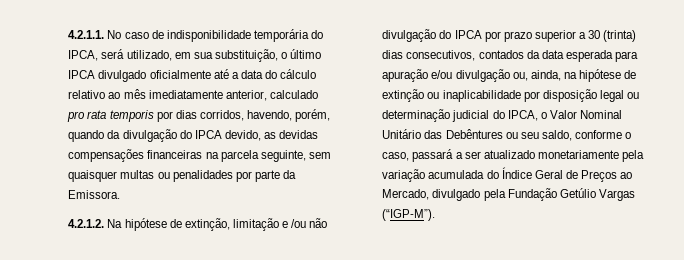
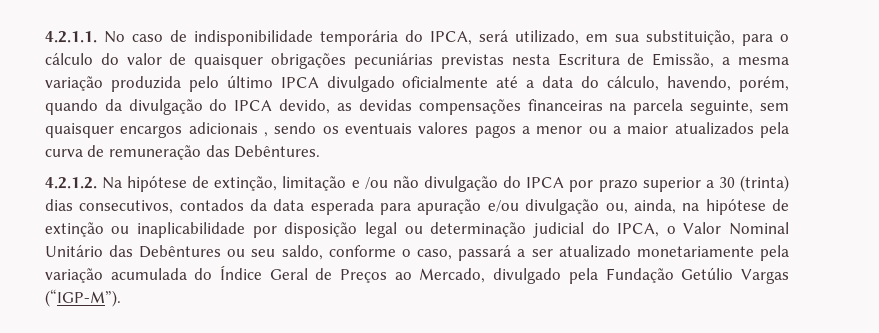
- 4.2.1.1. No caso de indisponibilidade temporária do IPCA, será utilizado, em sua substituição, o último IPCA divulgado oficialmente até a data do cálculo relativo ao mês imediatamente anterior, calculado pro rata temporis por dias corridos, havendo, porém, quando da divulgação do IPCA devido, as devidas compensações financeiras na parcela seguinte, sem quaisquer multas ou penalidades por parte da Emissora.
+ 4.2.1.1. No caso de indisponibilidade temporária do IPCA, será utilizado, em sua substituição, para o cálculo do valor de quaisquer obrigações pecuniárias previstas nesta Escritura de Emissão, a mesma variação produzida pelo último IPCA divulgado oficialmente até a data do cálculo, havendo, porém, quando da divulgação do IPCA devido, as devidas compensações financeiras na parcela seguinte, sem quaisquer encargos adicionais , sendo os eventuais valores pagos a menor ou a maior atualizados pela curva de remuneração das Debêntures.

